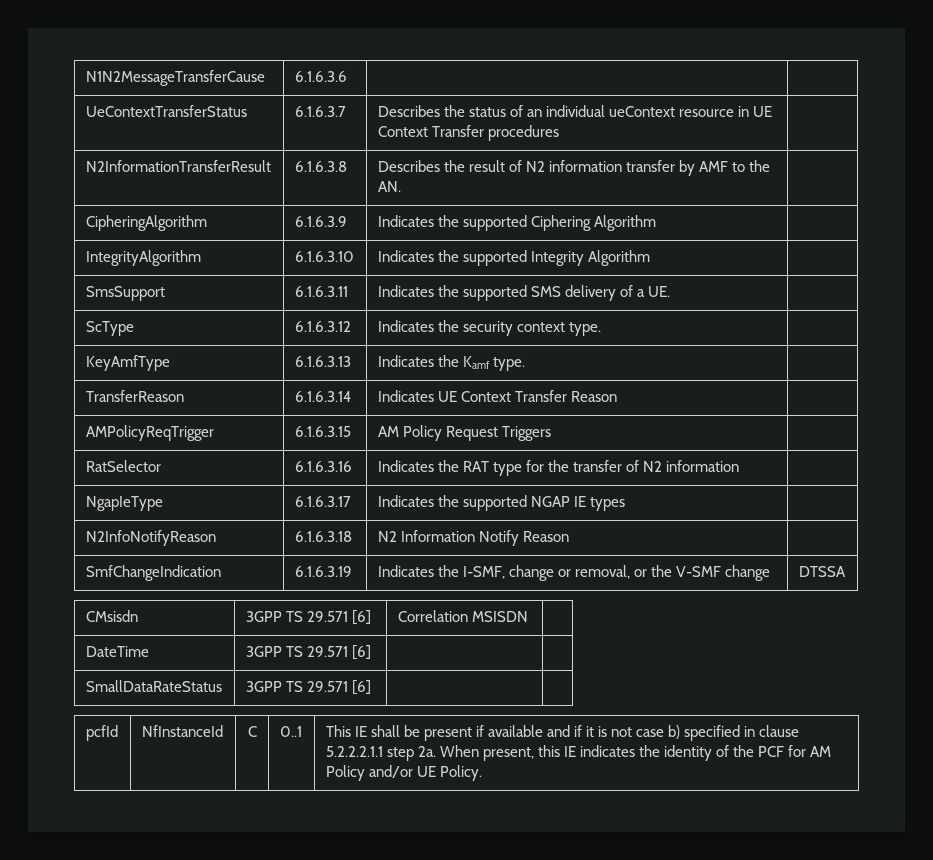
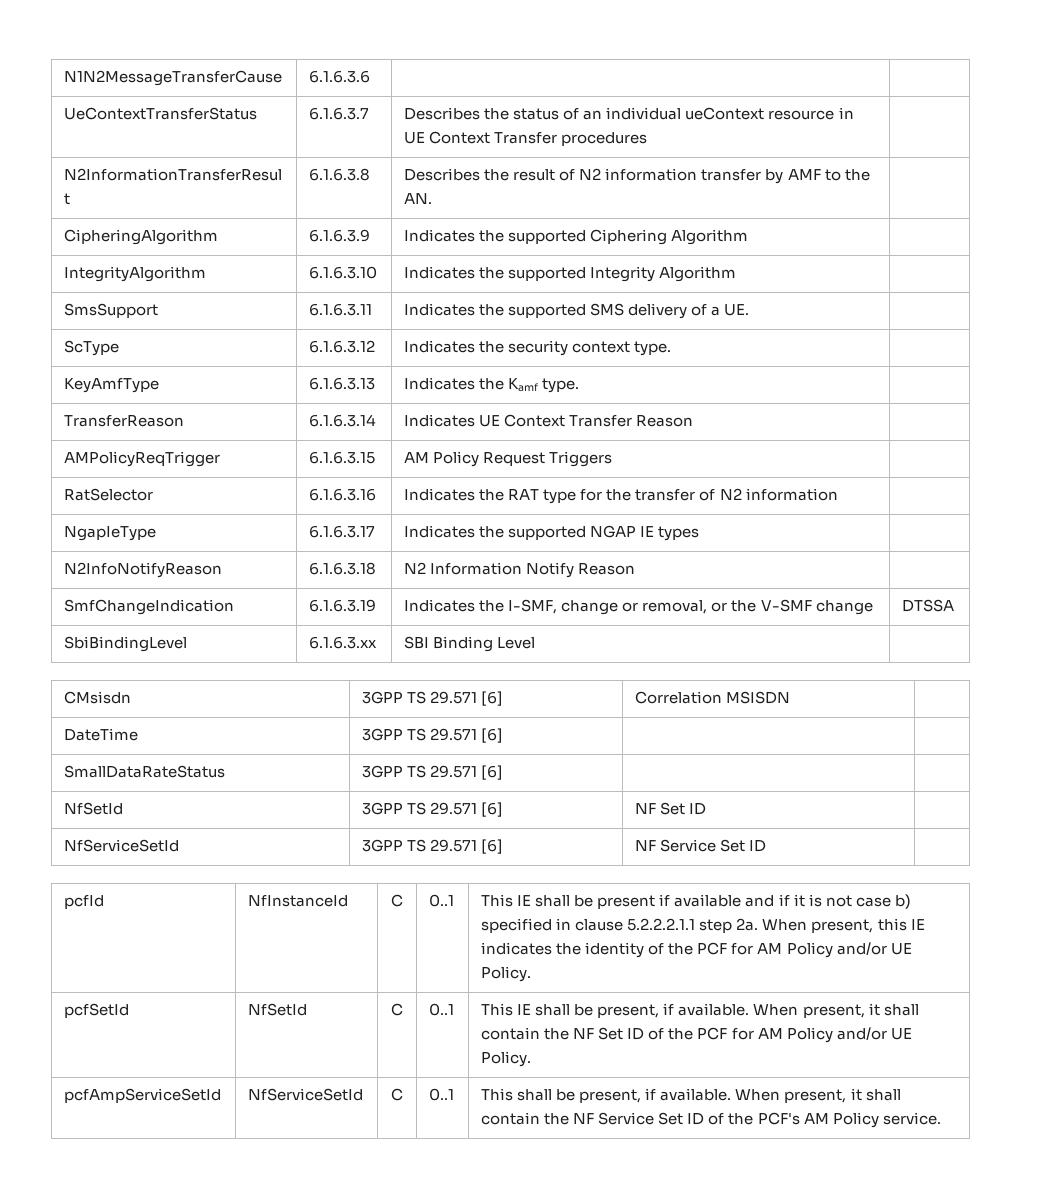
+ SbiBindingLevel | 6.1.6.3.xx | SBI Binding Level |
+ NfSetId | 3GPP TS 29.571 [6] | NF Set ID |
+ NfServiceSetId | 3GPP TS 29.571 [6] | NF Service Set ID |
+ pcfSetId | NfSetId | C | 0..1 | This IE shall be present, if available. When present, it shall contain the NF Set ID of the PCF for AM Policy and/or UE Policy.
+ pcfAmpServiceSetId | NfServiceSetId | C | 0..1 | This shall be present, if available. When present, it shall contain the NF Service Set ID of the PCF's AM Policy service.

